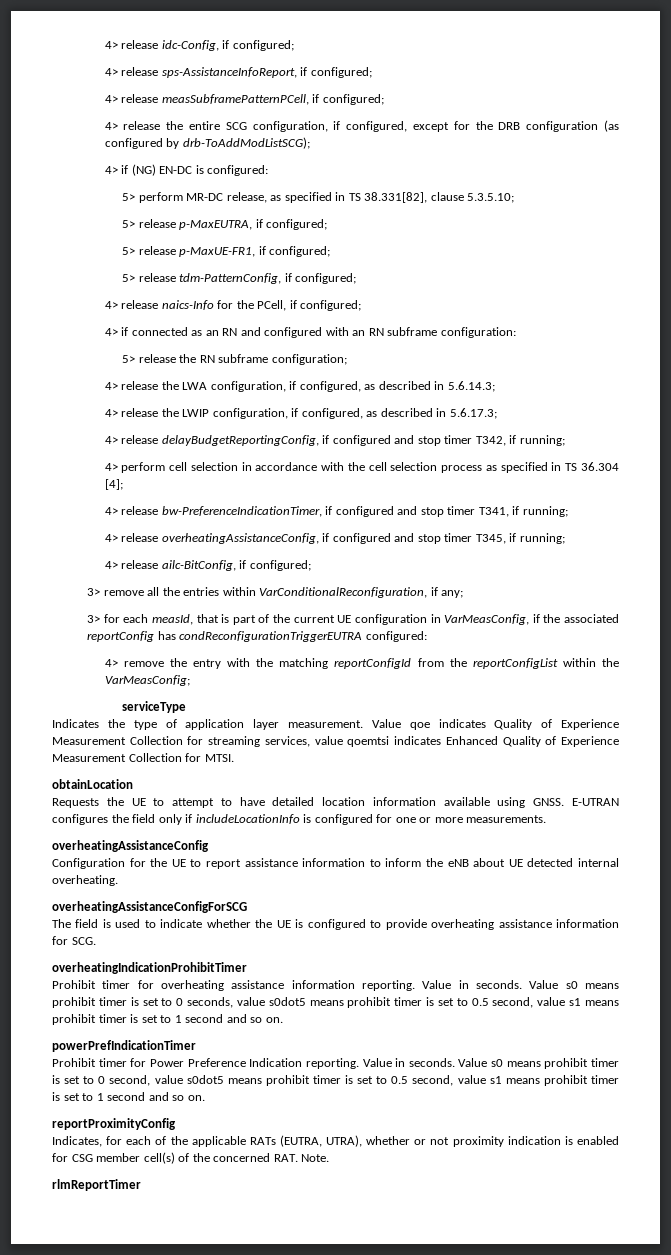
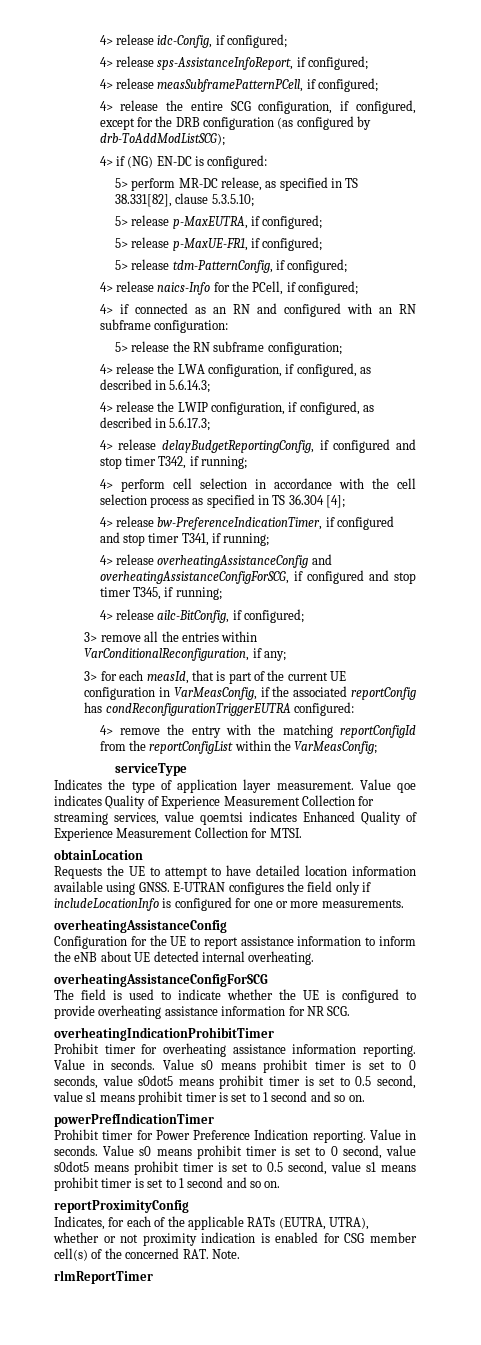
- 4> release overheatingAssistanceConfig, if configured and stop timer T345, if running;
+ 4> release overheatingAssistanceConfig and overheatingAssistanceConfigForSCG, if configured and stop timer T345, if running;
- The field is used to indicate whether the UE is configured to provide overheating assistance information for SCG.
+ The field is used to indicate whether the UE is configured to provide overheating assistance information for NR SCG.

